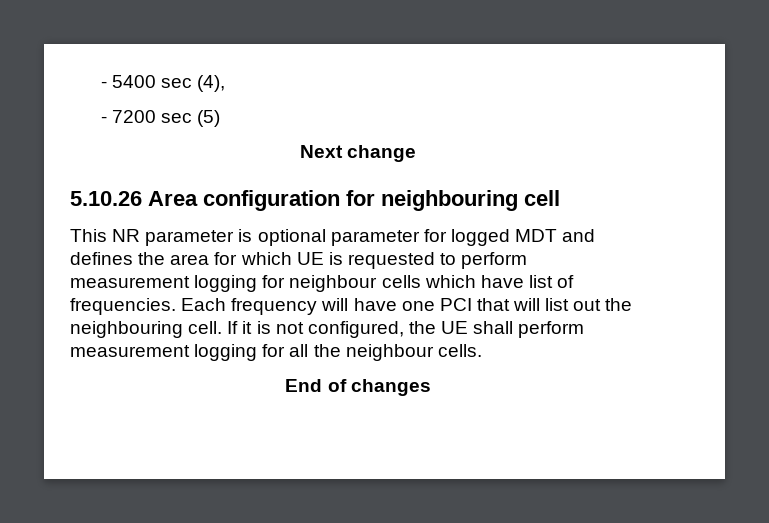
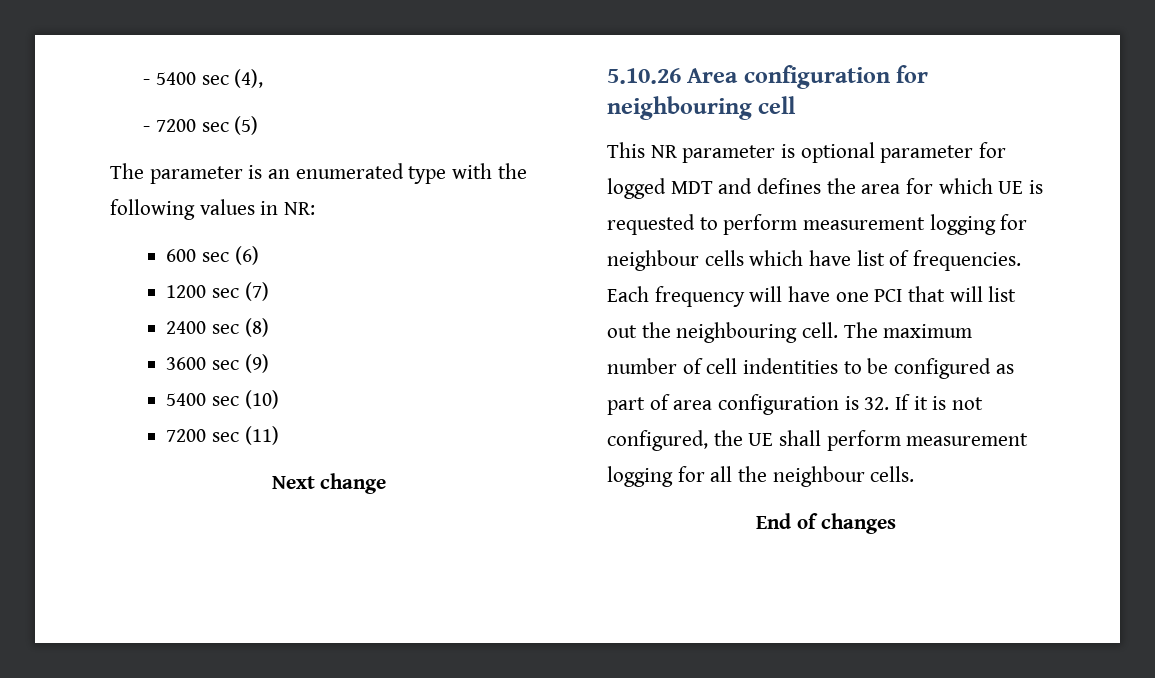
+ The parameter is an enumerated type with the following values in NR:
+ 600 sec (6)
+ 1200 sec (7)
+ 2400 sec (8)
+ 3600 sec (9)
+ 5400 sec (10)
+ 7200 sec (11)
- If it is not configured, the UE shall perform measurement logging for all the neighbour cells.
+ The maximum number of cell indentities to be configured as part of area configuration is 32. If it is not configured, the UE shall perform measurement logging for all the neighbour cells.

